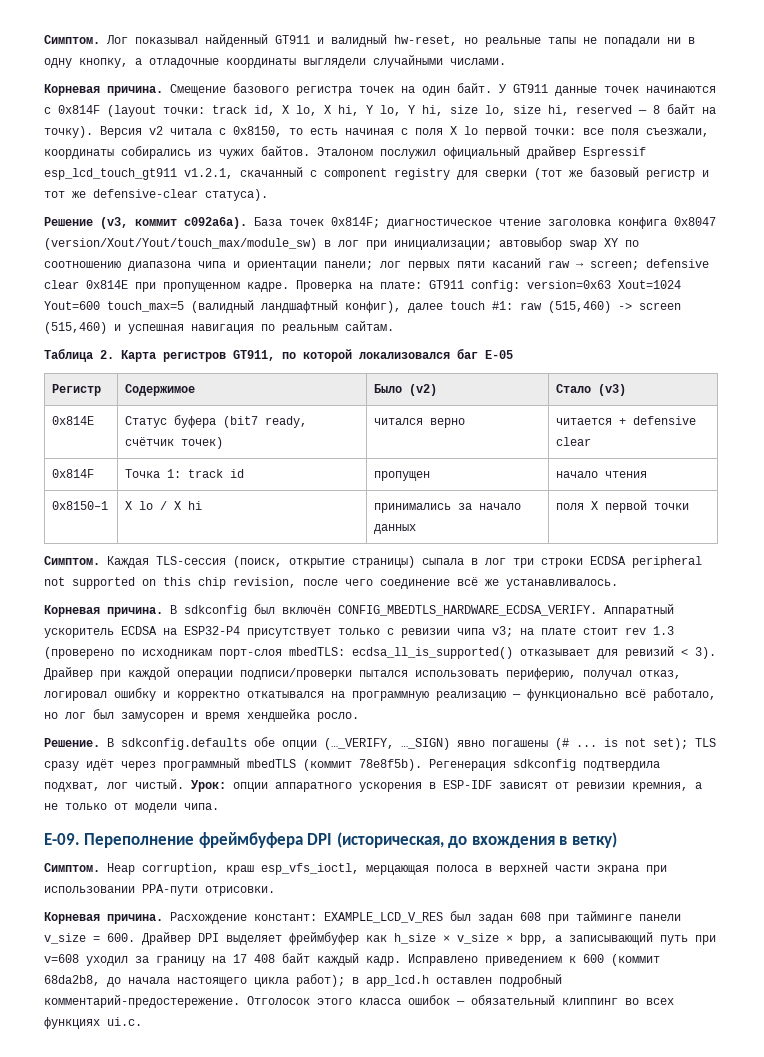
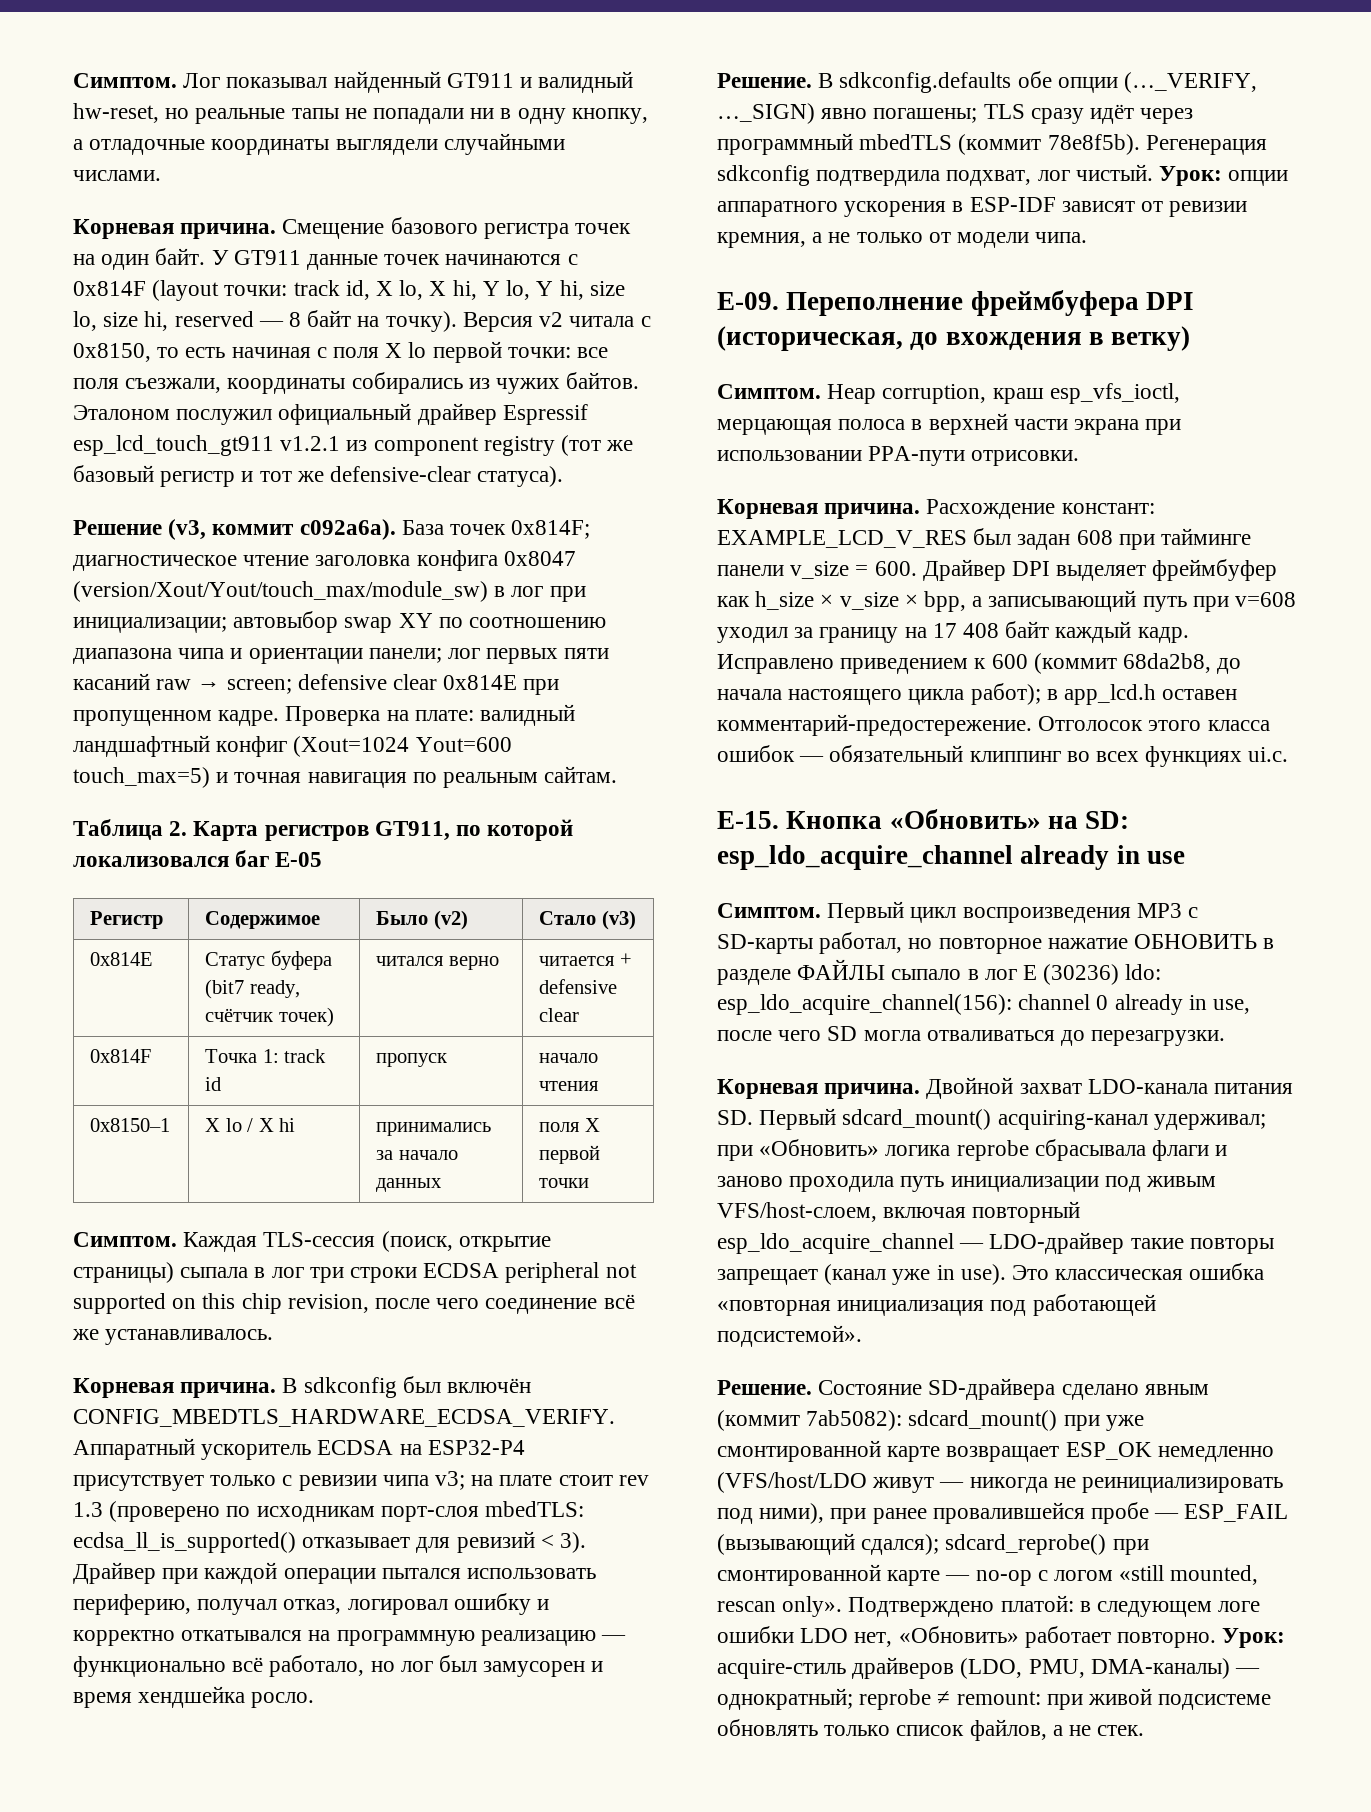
- Эталоном послужил официальный драйвер Espressif esp_lcd_touch_gt911 v1.2.1, скачанный с component registry для сверки (тот же базовый регистр и тот же defensive-clear статуса).
+ Эталоном послужил официальный драйвер Espressif esp_lcd_touch_gt911 v1.2.1 из component registry (тот же базовый регистр и тот же defensive-clear статуса).
- Проверка на плате: GT911 config: version=0x63 Xout=1024 Yout=600 touch_max=5 (валидный ландшафтный конфиг), далее touch #1: raw (515,460) -> screen (515,460) и успешная навигация по реальным сайтам.
+ Проверка на плате: валидный ландшафтный конфиг (Xout=1024 Yout=600 touch_max=5) и точная навигация по реальным сайтам.
- 0x814F | Точка 1: track id | пропущен | начало чтения
+ 0x814F | Точка 1: track id | пропуск | начало чтения
- Драйвер при каждой операции подписи/проверки пытался использовать периферию, получал отказ, логировал ошибку и корректно откатывался на программную реализацию — функционально всё работало, но лог был замусорен и время хендшейка росло.
+ Драйвер при каждой операции пытался использовать периферию, получал отказ, логировал ошибку и корректно откатывался на программную реализацию — функционально всё работало, но лог был замусорен и время хендшейка росло.
- В sdkconfig.defaults обе опции (…_VERIFY, …_SIGN) явно погашены (# ... is not set); TLS сразу идёт через программный mbedTLS (коммит 78e8f5b).
+ В sdkconfig.defaults обе опции (…_VERIFY, …_SIGN) явно погашены; TLS сразу идёт через программный mbedTLS (коммит 78e8f5b).
- Исправлено приведением к 600 (коммит 68da2b8, до начала настоящего цикла работ); в app_lcd.h оставлен подробный комментарий-предостережение.
+ Исправлено приведением к 600 (коммит 68da2b8, до начала настоящего цикла работ); в app_lcd.h оставен комментарий-предостережение.
+ E-15. Кнопка «Обновить» на SD: esp_ldo_acquire_channel already in use
+ Симптом. Первый цикл воспроизведения MP3 с SD-карты работал, но повторное нажатие ОБНОВИТЬ в разделе ФАЙЛЫ сыпало в лог E (30236) ldo: esp_ldo_acquire_channel(156): channel 0 already in use, после чего SD могла отваливаться до перезагрузки.
+ Корневая причина. Двойной захват LDO-канала питания SD. Первый sdcard_mount() acquiring-канал удерживал; при «Обновить» логика reprobe сбрасывала флаги и заново проходила путь инициализации под живым VFS/host-слоем, включая повторный esp_ldo_acquire_channel — LDO-драйвер такие повторы запрещает (канал уже in use). Это классическая ошибка «повторная инициализация под работающей подсистемой».
+ Решение. Состояние SD-драйвера сделано явным (коммит 7ab5082): sdcard_mount() при уже смонтированной карте возвращает ESP_OK немедленно (VFS/host/LDO живут — никогда не реинициализировать под ними), при ранее провалившейся пробе — ESP_FAIL (вызывающий сдался); sdcard_reprobe() при смонтированной карте — no-op с логом «still mounted, rescan only». Подтверждено платой: в следующем логе ошибки LDO нет, «Обновить» работает повторно. Урок: acquire-стиль драйверов (LDO, PMU, DMA-каналы) — однократный; reprobe ≠ remount: при живой подсистеме обновлять только список файлов, а не стек.

